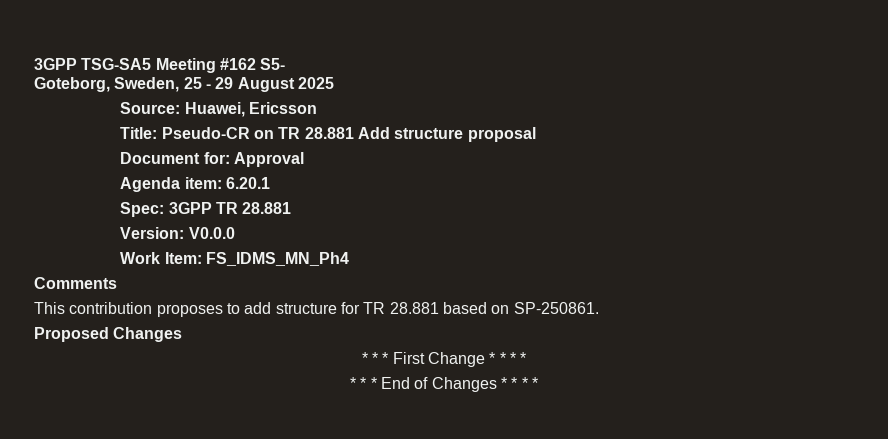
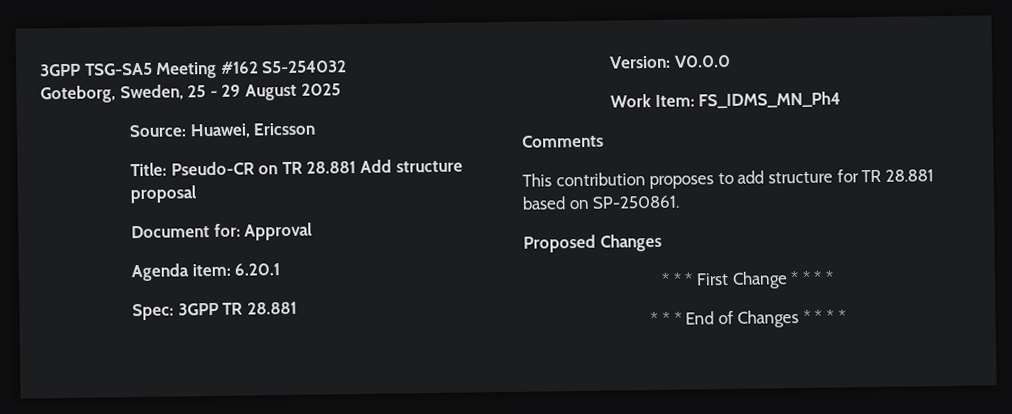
- 3GPP TSG-SA5 Meeting #162 S5-
+ 3GPP TSG-SA5 Meeting #162 S5-254032

